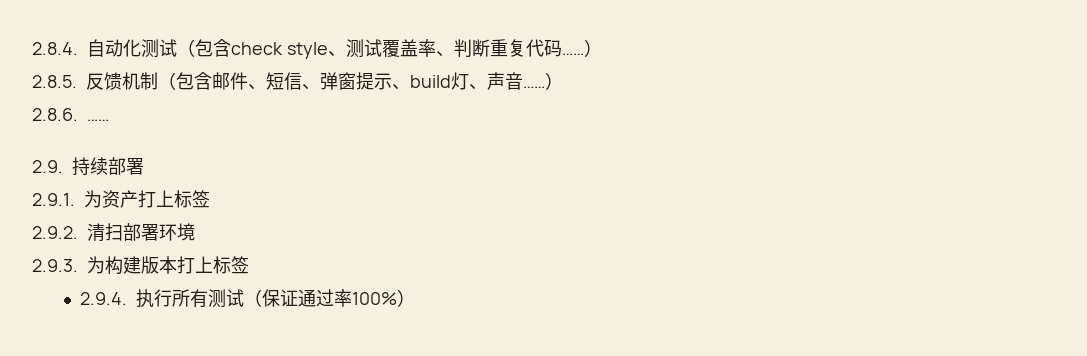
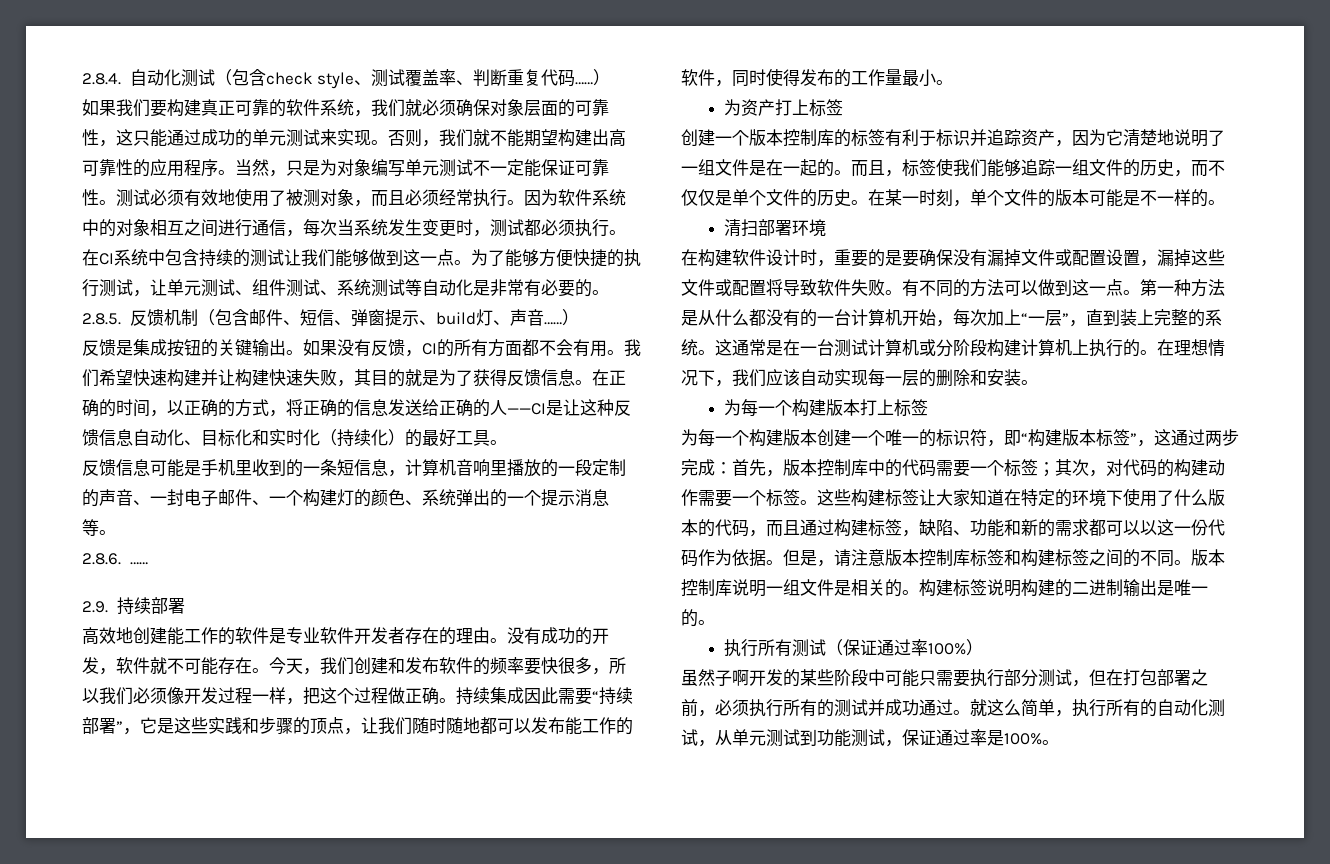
+ 如果我们要构建真正可靠的软件系统，我们就必须确保对象层面的可靠性，这只能通过成功的单元测试来实现。否则，我们就不能期望构建出高可靠性的应用程序。当然，只是为对象编写单元测试不一定能保证可靠性。测试必须有效地使用了被测对象，而且必须经常执行。因为软件系统中的对象相互之间进行通信，每次当系统发生变更时，测试都必须执行。在CI系统中包含持续的测试让我们能够做到这一点。为了能够方便快捷的执行测试，让单元测试、组件测试、系统测试等自动化是非常有必要的。
+ 反馈是集成按钮的关键输出。如果没有反馈，CI的所有方面都不会有用。我们希望快速构建并让构建快速失败，其目的就是为了获得反馈信息。在正确的时间，以正确的方式，将正确的信息发送给正确的人——CI是让这种反馈信息自动化、目标化和实时化（持续化）的最好工具。
+ 反馈信息可能是手机里收到的一条短信息，计算机音响里播放的一段定制的声音、一封电子邮件、一个构建灯的颜色、系统弹出的一个提示消息等。
- 2.9.1.为资产打上标签
- 2.9.2.清扫部署环境
- 2.9.3.为构建版本打上标签
- 2.9.4.执行所有测试（保证通过率100%）
+ 高效地创建能工作的软件是专业软件开发者存在的理由。没有成功的开发，软件就不可能存在。今天，我们创建和发布软件的频率要快很多，所以我们必须像开发过程一样，把这个过程做正确。持续集成因此需要“持续部署”，它是这些实践和步骤的顶点，让我们随时随地都可以发布能工作的软件，同时使得发布的工作量最小。
+ 为资产打上标签
+ 创建一个版本控制库的标签有利于标识并追踪资产，因为它清楚地说明了一组文件是在一起的。而且，标签使我们能够追踪一组文件的历史，而不仅仅是单个文件的历史。在某一时刻，单个文件的版本可能是不一样的。
+ 清扫部署环境
+ 在构建软件设计时，重要的是要确保没有漏掉文件或配置设置，漏掉这些文件或配置将导致软件失败。有不同的方法可以做到这一点。第一种方法是从什么都没有的一台计算机开始，每次加上“一层”，直到装上完整的系统。这通常是在一台测试计算机或分阶段构建计算机上执行的。在理想情况下，我们应该自动实现每一层的删除和安装。
+ 为每一个构建版本打上标签
+ 为每一个构建版本创建一个唯一的标识符，即“构建版本标签”，这通过两步完成：首先，版本控制库中的代码需要一个标签；其次，对代码的构建动作需要一个标签。这些构建标签让大家知道在特定的环境下使用了什么版本的代码，而且通过构建标签，缺陷、功能和新的需求都可以以这一份代码作为依据。但是，请注意版本控制库标签和构建标签之间的不同。版本控制库说明一组文件是相关的。构建标签说明构建的二进制输出是唯一的。
+ 执行所有测试（保证通过率100%）
+ 虽然子啊开发的某些阶段中可能只需要执行部分测试，但在打包部署之前，必须执行所有的测试并成功通过。就这么简单，执行所有的自动化测试，从单元测试到功能测试，保证通过率是100%。

